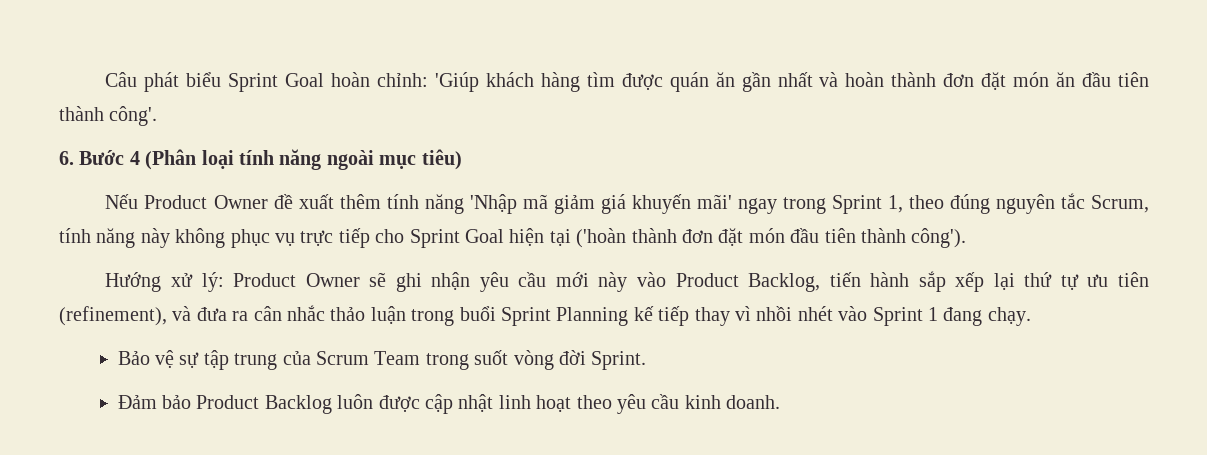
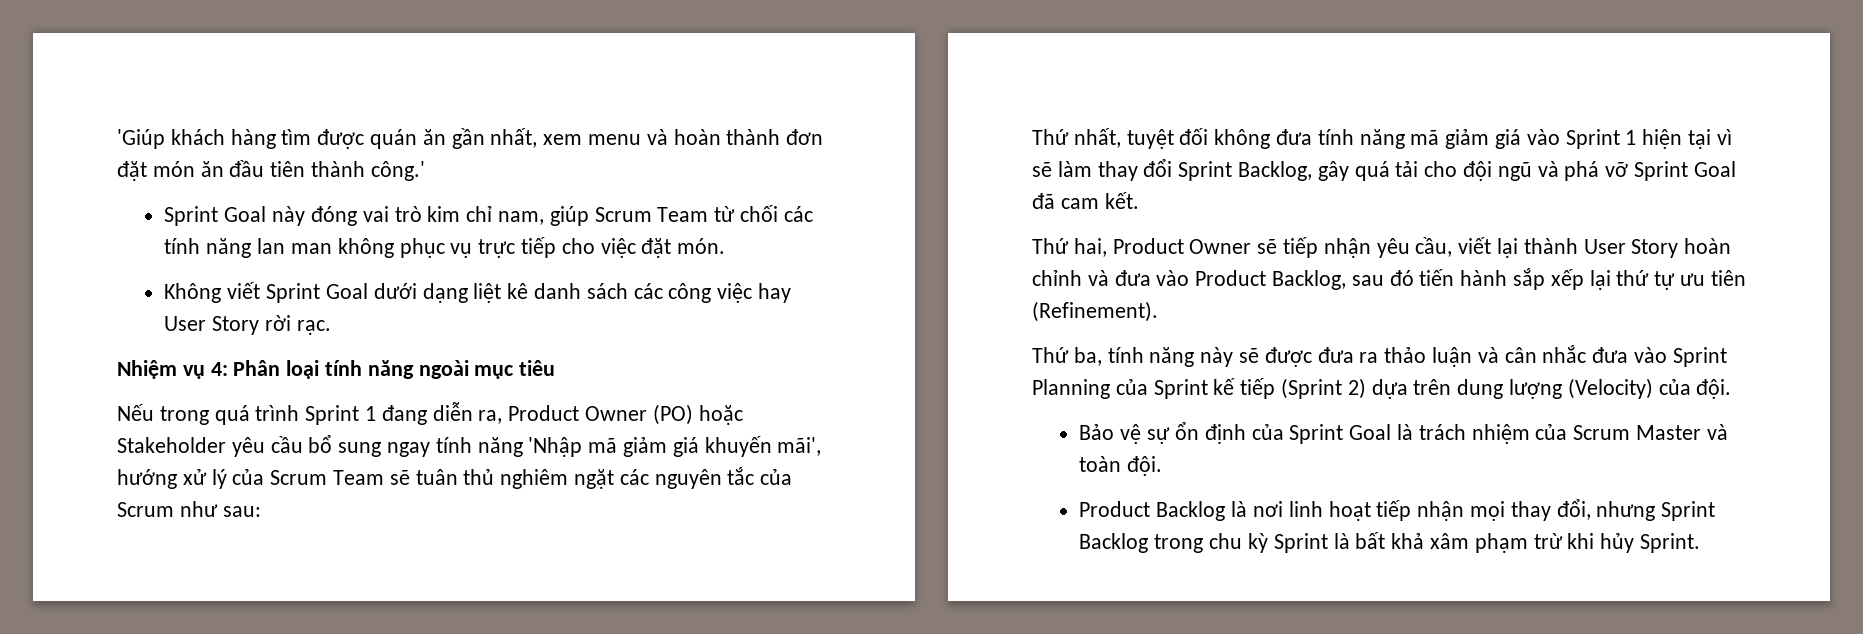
- Câu phát biểu Sprint Goal hoàn chỉnh: 'Giúp khách hàng tìm được quán ăn gần nhất và hoàn thành đơn đặt món ăn đầu tiên thành công'.
- 6. Bước 4 (Phân loại tính năng ngoài mục tiêu)
+ 'Giúp khách hàng tìm được quán ăn gần nhất, xem menu và hoàn thành đơn đặt món ăn đầu tiên thành công.'
+ Sprint Goal này đóng vai trò kim chỉ nam, giúp Scrum Team từ chối các tính năng lan man không phục vụ trực tiếp cho việc đặt món.
+ Không viết Sprint Goal dưới dạng liệt kê danh sách các công việc hay User Story rời rạc.
+ Nhiệm vụ 4: Phân loại tính năng ngoài mục tiêu
- Nếu Product Owner đề xuất thêm tính năng 'Nhập mã giảm giá khuyến mãi' ngay trong Sprint 1, theo đúng nguyên tắc Scrum, tính năng này không phục vụ trực tiếp cho Sprint Goal hiện tại ('hoàn thành đơn đặt món đầu tiên thành công').
- Hướng xử lý: Product Owner sẽ ghi nhận yêu cầu mới này vào Product Backlog, tiến hành sắp xếp lại thứ tự ưu tiên (refinement), và đưa ra cân nhắc thảo luận trong buổi Sprint Planning kế tiếp thay vì nhồi nhét vào Sprint 1 đang chạy.
- Bảo vệ sự tập trung của Scrum Team trong suốt vòng đời Sprint.
- Đảm bảo Product Backlog luôn được cập nhật linh hoạt theo yêu cầu kinh doanh.
+ Nếu trong quá trình Sprint 1 đang diễn ra, Product Owner (PO) hoặc Stakeholder yêu cầu bổ sung ngay tính năng 'Nhập mã giảm giá khuyến mãi', hướng xử lý của Scrum Team sẽ tuân thủ nghiêm ngặt các nguyên tắc của Scrum như sau:
+ Thứ nhất, tuyệt đối không đưa tính năng mã giảm giá vào Sprint 1 hiện tại vì sẽ làm thay đổi Sprint Backlog, gây quá tải cho đội ngũ và phá vỡ Sprint Goal đã cam kết.
+ Thứ hai, Product Owner sẽ tiếp nhận yêu cầu, viết lại thành User Story hoàn chỉnh và đưa vào Product Backlog, sau đó tiến hành sắp xếp lại thứ tự ưu tiên (Refinement).
+ Thứ ba, tính năng này sẽ được đưa ra thảo luận và cân nhắc đưa vào Sprint Planning của Sprint kế tiếp (Sprint 2) dựa trên dung lượng (Velocity) của đội.
+ Bảo vệ sự ổn định của Sprint Goal là trách nhiệm của Scrum Master và toàn đội.
+ Product Backlog là nơi linh hoạt tiếp nhận mọi thay đổi, nhưng Sprint Backlog trong chu kỳ Sprint là bất khả xâm phạm trừ khi hủy Sprint.

